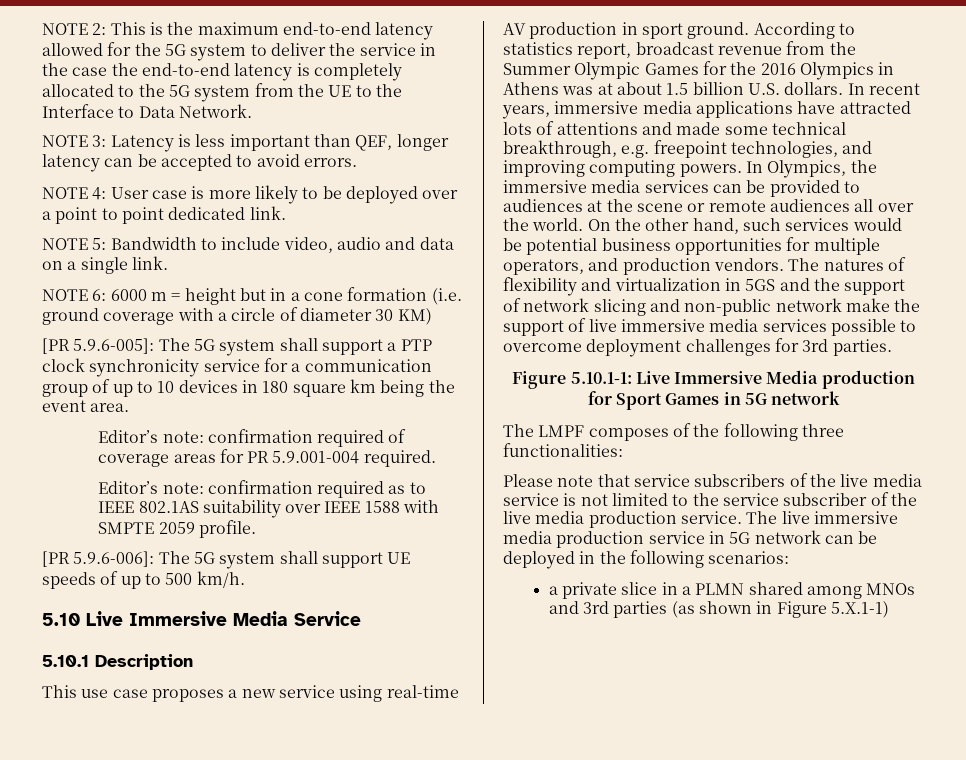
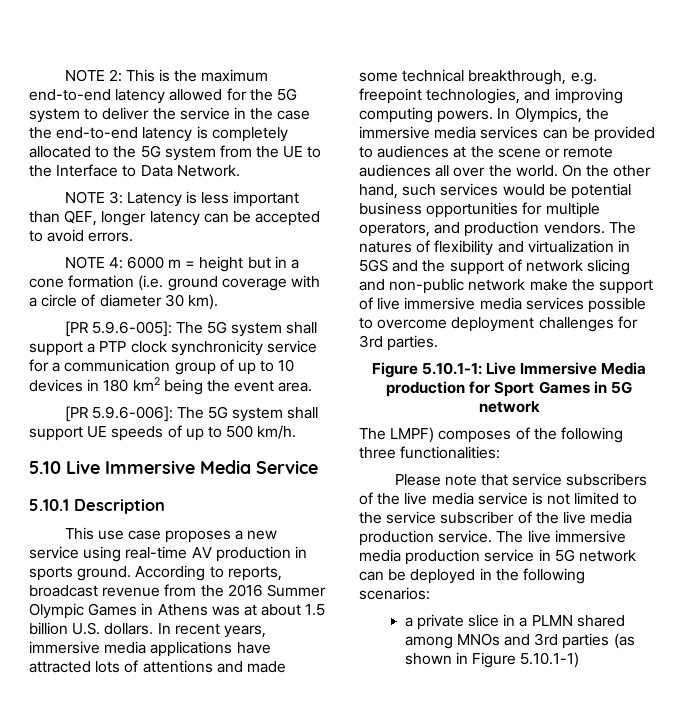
- NOTE 4: User case is more likely to be deployed over a point to point dedicated link.
- NOTE 5: Bandwidth to include video, audio and data on a single link.
- NOTE 6: 6000 m = height but in a cone formation (i.e. ground coverage with a circle of diameter 30 KM)
+ NOTE 4: 6000 m = height but in a cone formation (i.e. ground coverage with a circle of diameter 30 km).
- [PR 5.9.6-005]: The 5G system shall support a PTP clock synchronicity service for a communication group of up to 10 devices in 180 square km being the event area.
+ [PR 5.9.6-005]: The 5G system shall support a PTP clock synchronicity service for a communication group of up to 10 devices in 180 km2 being the event area.
- Editor’s note: confirmation required of coverage areas for PR 5.9.001-004 required.
- Editor’s note: confirmation required as to IEEE 802.1AS suitability over IEEE 1588 with SMPTE 2059 profile.
- This use case proposes a new service using real-time AV production in sport ground.
+ This use case proposes a new service using real-time AV production in sports ground.
- According to statistics report, broadcast revenue from the Summer Olympic Games for the 2016 Olympics in Athens was at about 1.5 billion U.S. dollars.
+ According to reports, broadcast revenue from the 2016 Summer Olympic Games in Athens was at about 1.5 billion U.S. dollars.
- The LMPF composes of the following three functionalities:
+ The LMPF) composes of the following three functionalities:
- a private slice in a PLMN shared among MNOs and 3rd parties (as shown in Figure 5.X.1-1)
+ a private slice in a PLMN shared among MNOs and 3rd parties (as shown in Figure 5.10.1-1)

